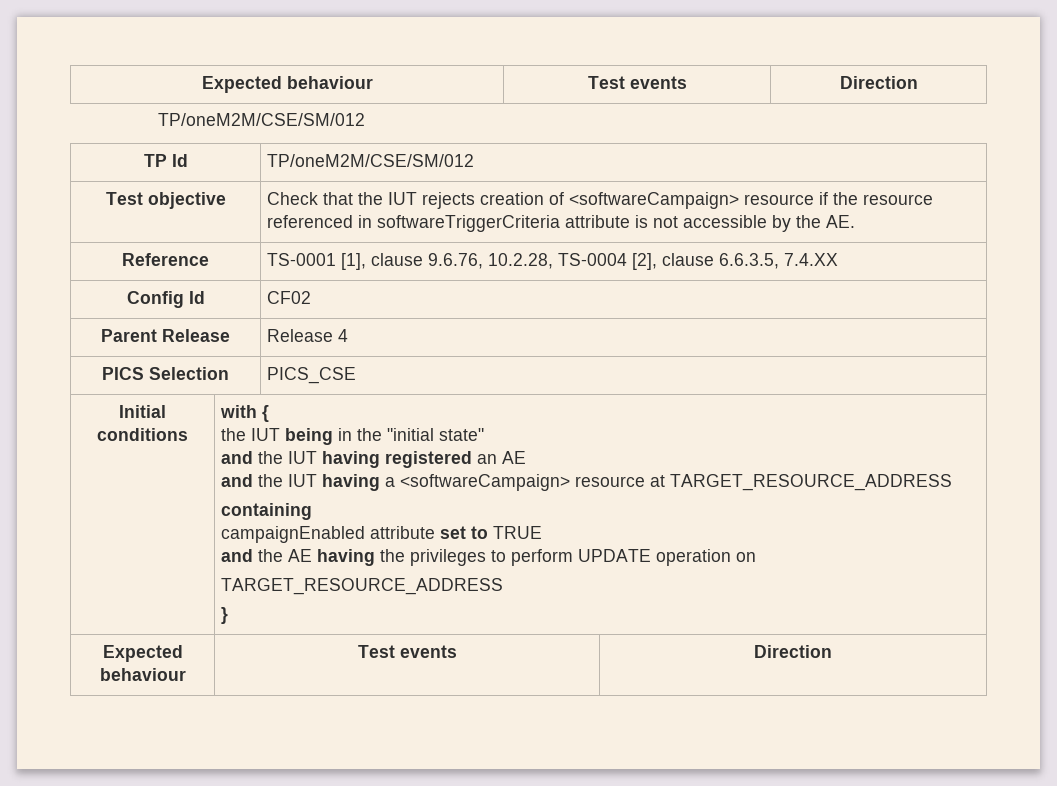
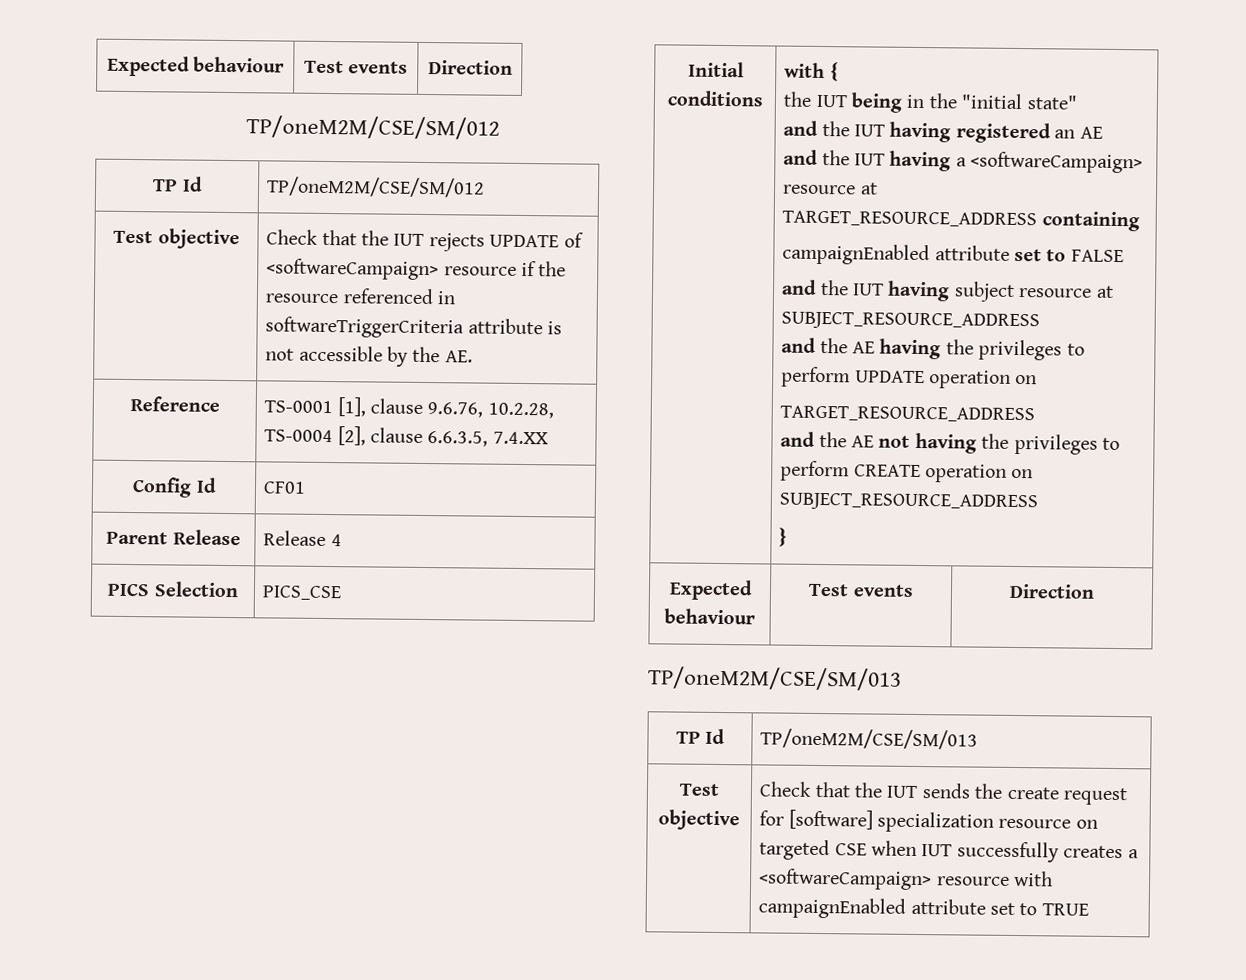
- Test objective | Check that the IUT rejects creation of <softwareCampaign> resource if the resource referenced in softwareTriggerCriteria attribute is not accessible by the AE.
+ Test objective | Check that the IUT rejects UPDATE of <softwareCampaign> resource if the resource referenced in softwareTriggerCriteria attribute is not accessible by the AE.
- Config Id | CF02
+ Config Id | CF01
- and the IUT having a <softwareCampaign> resource at TARGET_RESOURCE_ADDRESS
- containing
+ and the IUT having a <softwareCampaign> resource at
+ TARGET_RESOURCE_ADDRESS containing
- campaignEnabled attribute set to TRUE
+ campaignEnabled attribute set to FALSE
+ and the IUT having subject resource at SUBJECT_RESOURCE_ADDRESS
+ and the AE not having the privileges to perform CREATE operation on SUBJECT_RESOURCE_ADDRESS
  }
  Expected behaviour | Test events | Direction
+ TP/oneM2M/CSE/SM/013
+ TP Id | TP/oneM2M/CSE/SM/013
+ Test objective | Check that the IUT sends the create request for [software] specialization resource on targeted CSE when IUT successfully creates a <softwareCampaign> resource with campaignEnabled attribute set to TRUE

